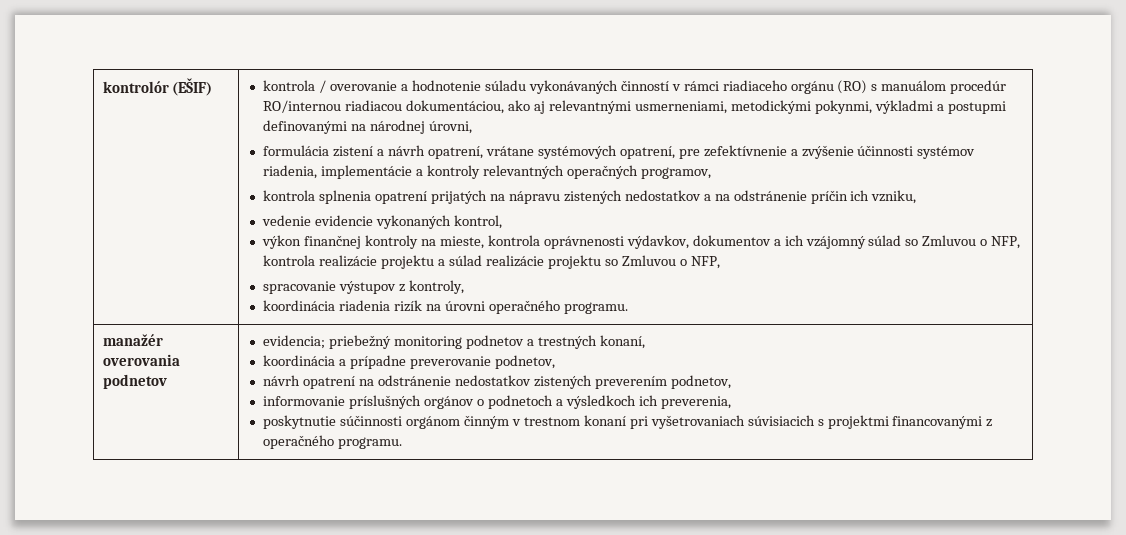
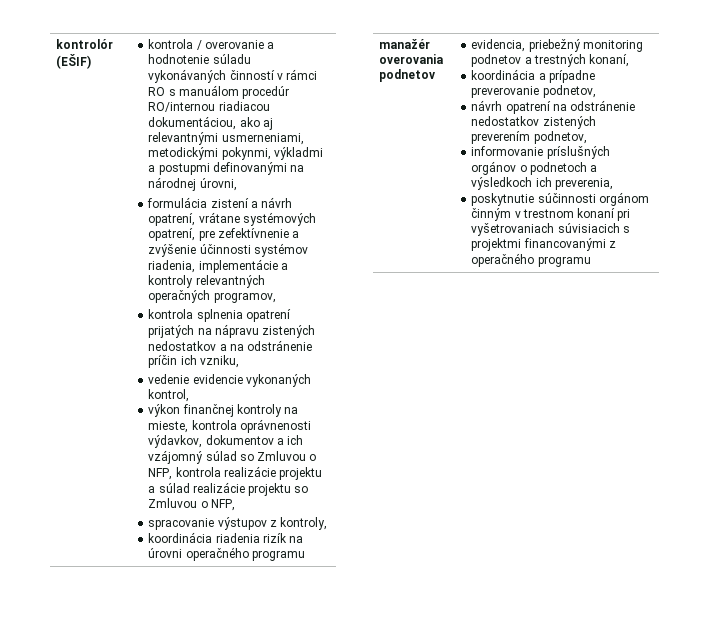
- kontrola / overovanie a hodnotenie súladu vykonávaných činností v rámci riadiaceho orgánu (RO) s manuálom procedúr RO/internou riadiacou dokumentáciou, ako aj relevantnými usmerneniami, metodickými pokynmi, výkladmi a postupmi definovanými na národnej úrovni,
+ kontrola / overovanie a hodnotenie súladu vykonávaných činností v rámci RO s manuálom procedúr RO/internou riadiacou dokumentáciou, ako aj relevantnými usmerneniami, metodickými pokynmi, výkladmi a postupmi definovanými na národnej úrovni,
- koordinácia riadenia rizík na úrovni operačného programu.
+ koordinácia riadenia rizík na úrovni operačného programu
- evidencia; priebežný monitoring podnetov a trestných konaní,
+ evidencia, priebežný monitoring podnetov a trestných konaní,
- poskytnutie súčinnosti orgánom činným v trestnom konaní pri vyšetrovaniach súvisiacich s projektmi financovanými z operačného programu.
+ poskytnutie súčinnosti orgánom činným v trestnom konaní pri vyšetrovaniach súvisiacich s projektmi financovanými z operačného programu

